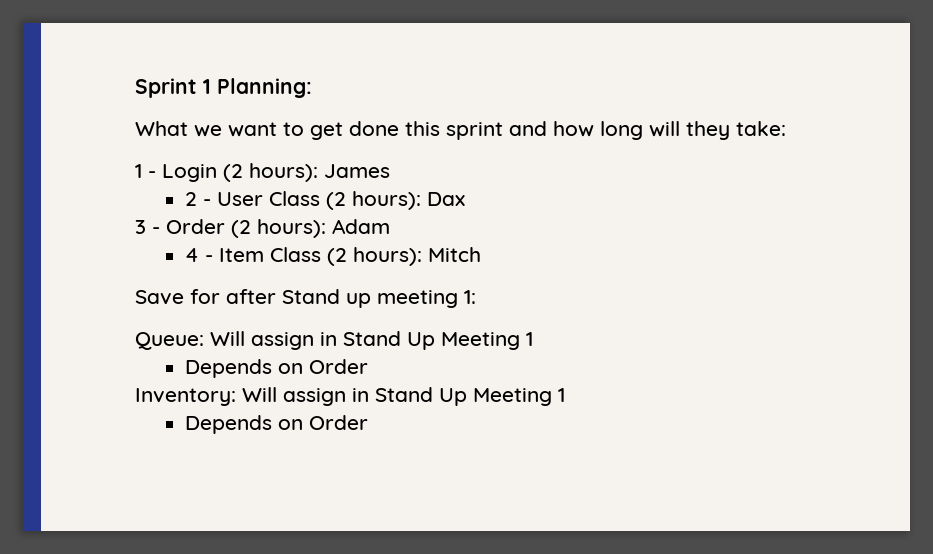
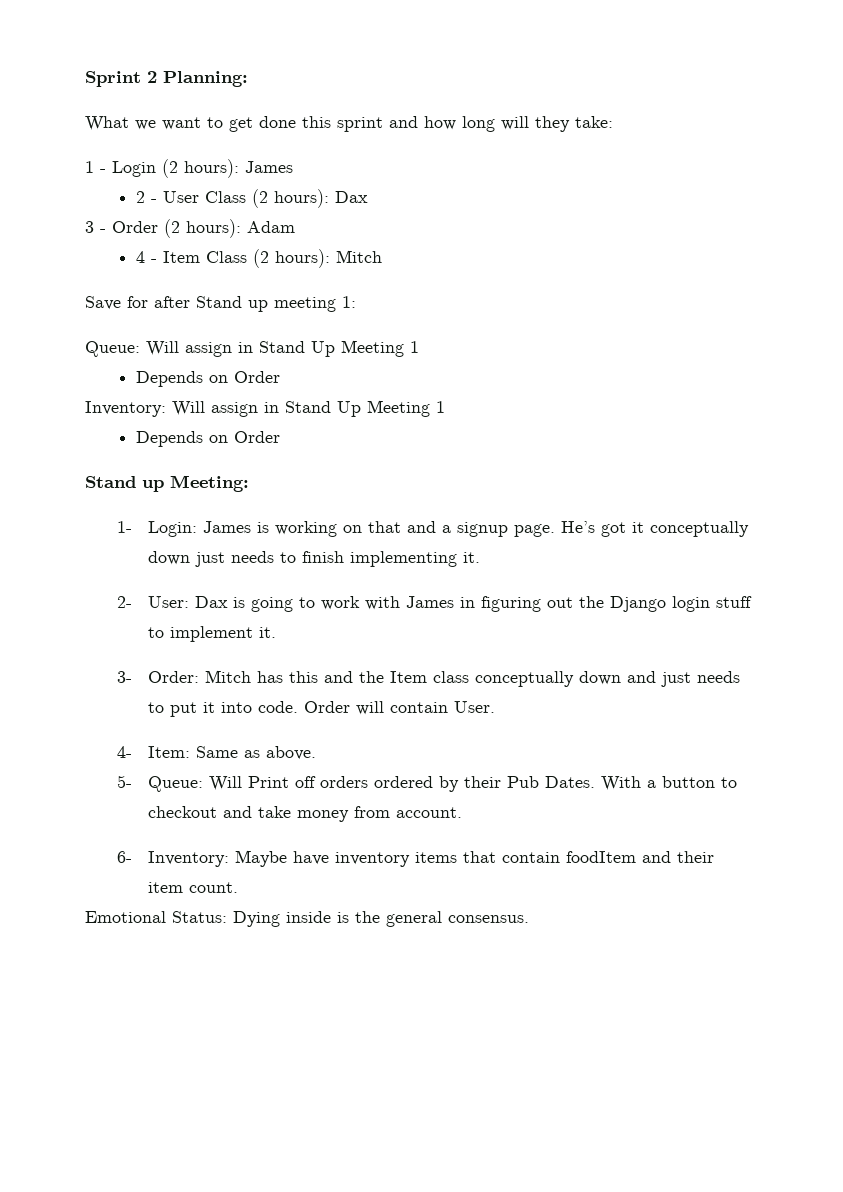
- Sprint 1 Planning:
+ Sprint 2 Planning:
+ Stand up Meeting:
+ 1- Login: James is working on that and a signup page. He’s got it conceptually down just needs to finish implementing it.
+ 2- User: Dax is going to work with James in figuring out the Django login stuff to implement it.
+ 3- Order: Mitch has this and the Item class conceptually down and just needs to put it into code. Order will contain User.
+ 4- Item: Same as above.
+ 5- Queue: Will Print off orders ordered by their Pub Dates. With a button to checkout and take money from account.
+ 6- Inventory: Maybe have inventory items that contain foodItem and their item count.
+ Emotional Status: Dying inside is the general consensus.

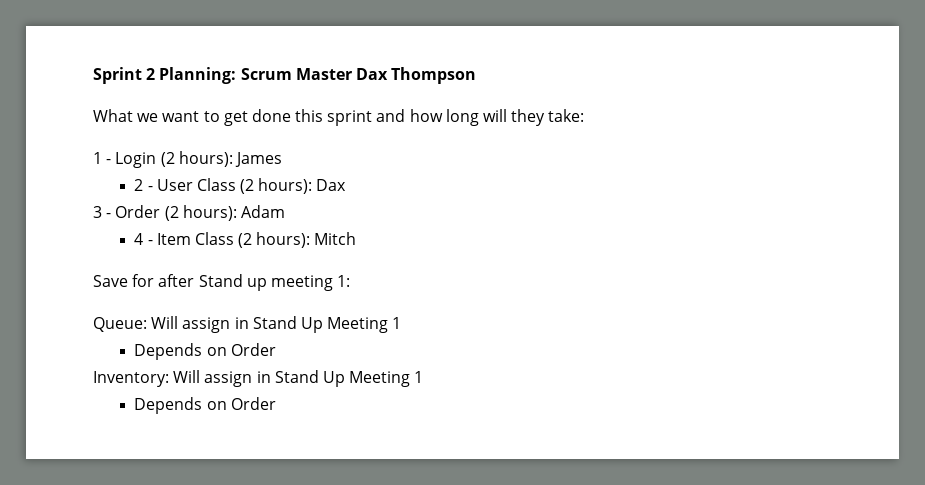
- Sprint 2 Planning:
+ Sprint 2 Planning: Scrum Master Dax Thompson
- Stand up Meeting:
- 1- Login: James is working on that and a signup page. He’s got it conceptually down just needs to finish implementing it.
- 2- User: Dax is going to work with James in figuring out the Django login stuff to implement it.
- 3- Order: Mitch has this and the Item class conceptually down and just needs to put it into code. Order will contain User.
- 4- Item: Same as above.
- 5- Queue: Will Print off orders ordered by their Pub Dates. With a button to checkout and take money from account.
- 6- Inventory: Maybe have inventory items that contain foodItem and their item count.
- Emotional Status: Dying inside is the general consensus.

